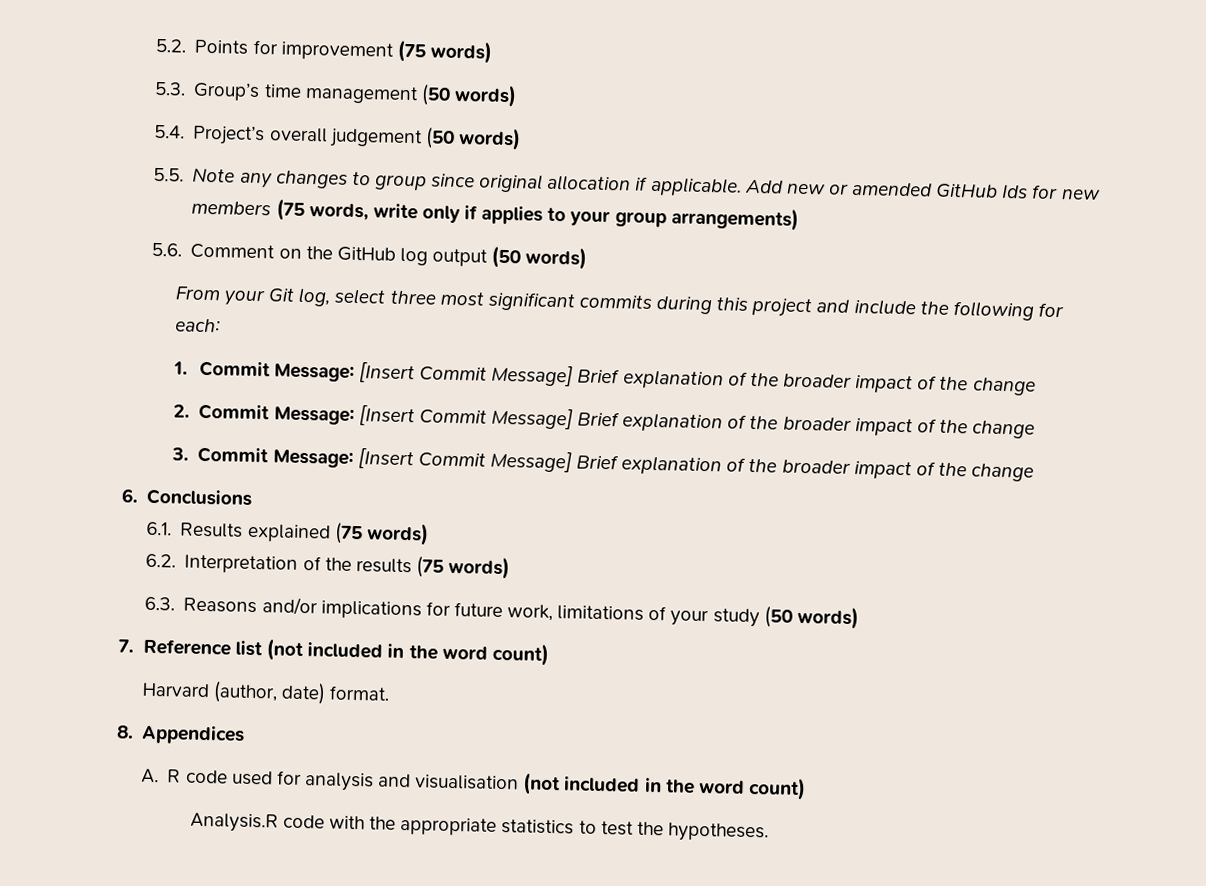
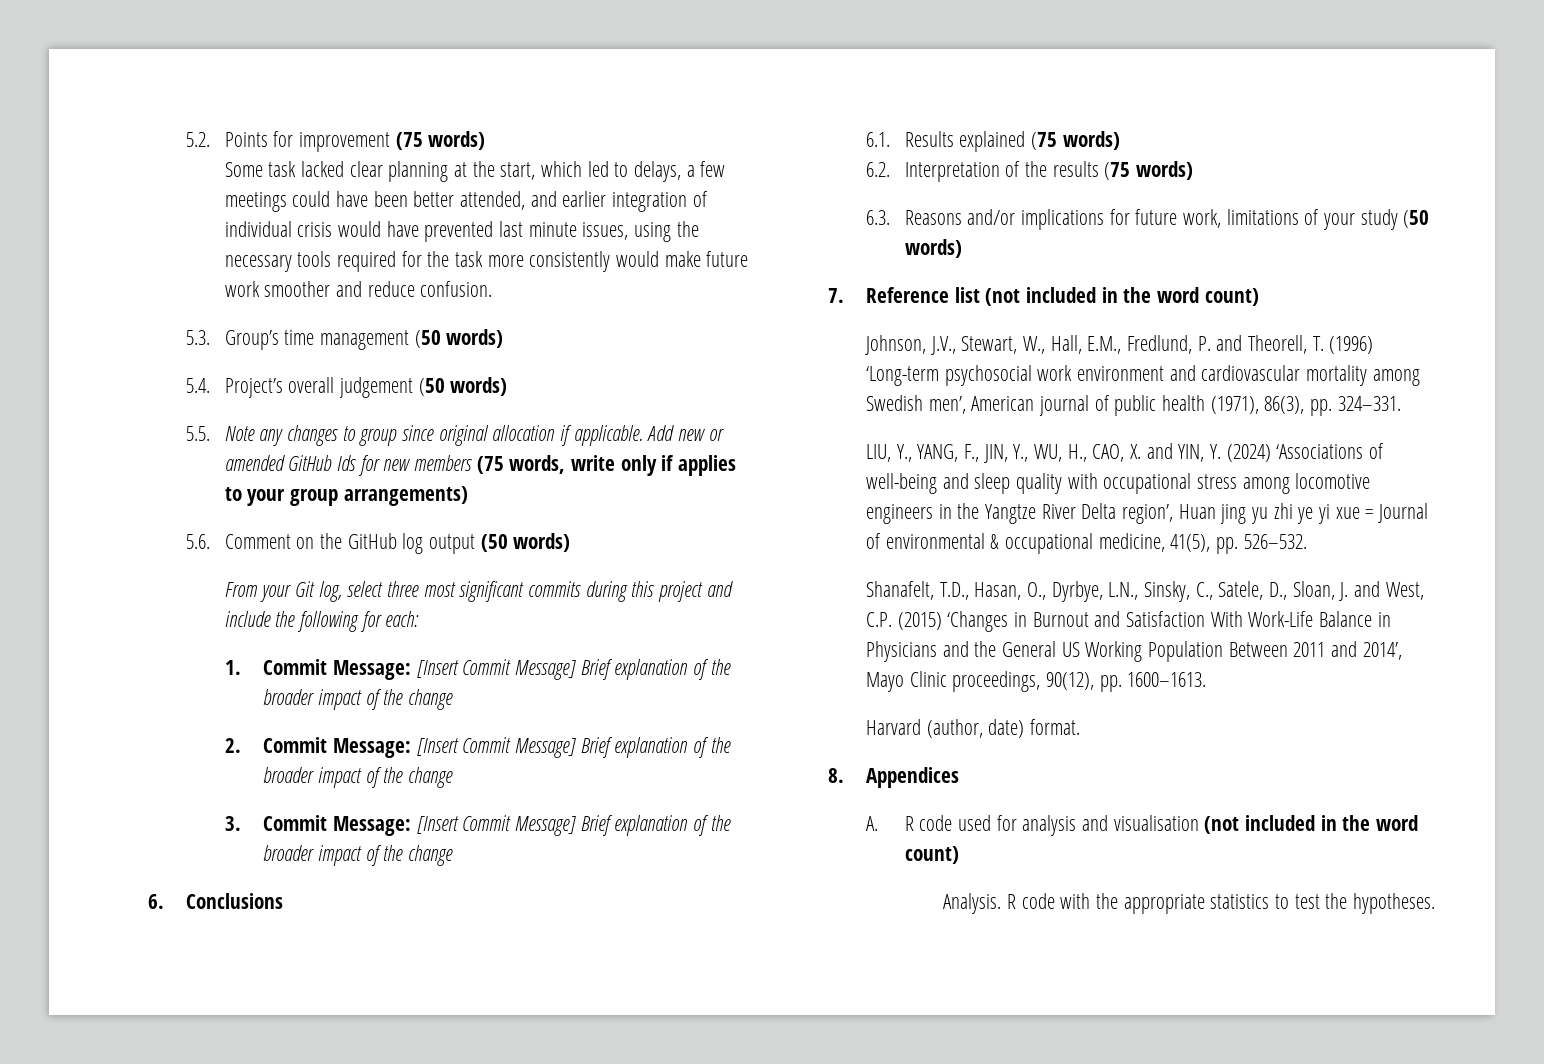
+ Some task lacked clear planning at the start, which led to delays, a few meetings could have been better attended, and earlier integration of individual crisis would have prevented last minute issues, using the necessary tools required for the task more consistently would make future work smoother and reduce confusion.
+ Johnson, J.V., Stewart, W., Hall, E.M., Fredlund, P. and Theorell, T. (1996) ‘Long-term psychosocial work environment and cardiovascular mortality among Swedish men’, American journal of public health (1971), 86(3), pp. 324–331.
+ LIU, Y., YANG, F., JIN, Y., WU, H., CAO, X. and YIN, Y. (2024) ‘Associations of well-being and sleep quality with occupational stress among locomotive engineers in the Yangtze River Delta region’, Huan jing yu zhi ye yi xue = Journal of environmental & occupational medicine, 41(5), pp. 526–532.
+ Shanafelt, T.D., Hasan, O., Dyrbye, L.N., Sinsky, C., Satele, D., Sloan, J. and West, C.P. (2015) ‘Changes in Burnout and Satisfaction With Work-Life Balance in Physicians and the General US Working Population Between 2011 and 2014’, Mayo Clinic proceedings, 90(12), pp. 1600–1613.
- Analysis.R code with the appropriate statistics to test the hypotheses.
+ Analysis. R code with the appropriate statistics to test the hypotheses.

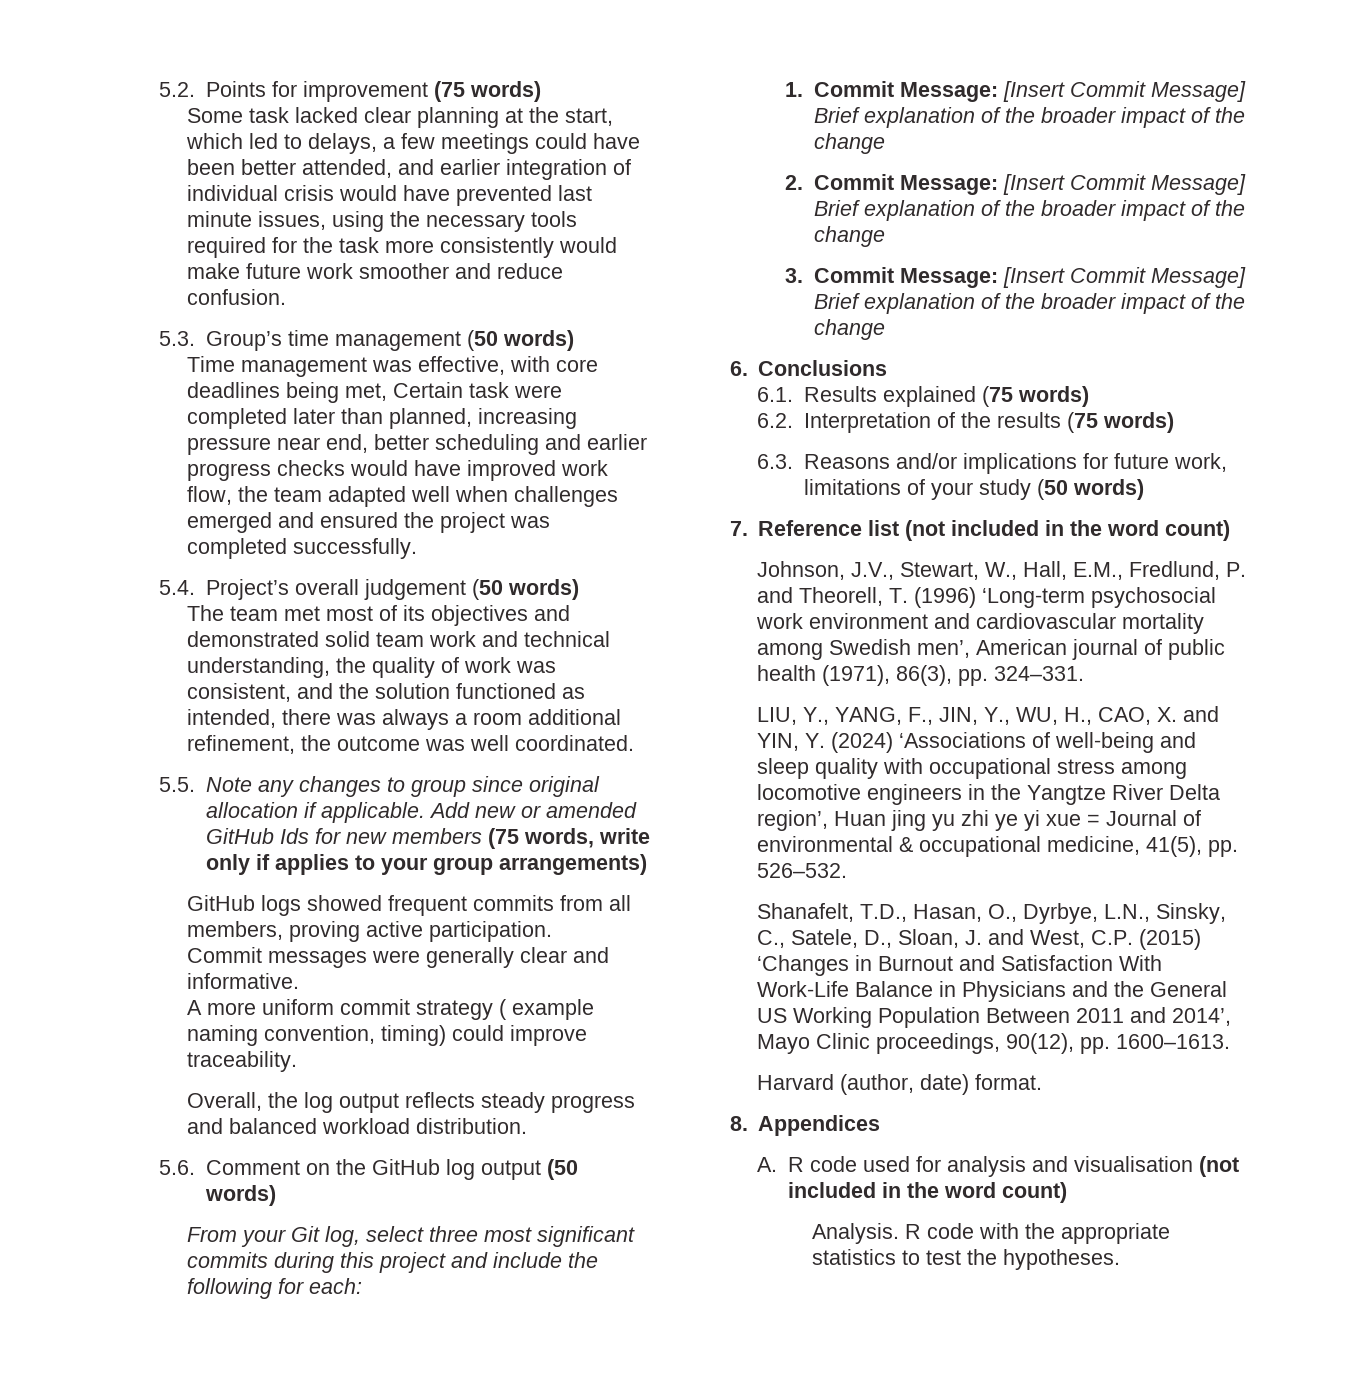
+ Time management was effective, with core deadlines being met, Certain task were completed later than planned, increasing pressure near end, better scheduling and earlier progress checks would have improved work flow, the team adapted well when challenges emerged and ensured the project was completed successfully.
+ The team met most of its objectives and demonstrated solid team work and technical understanding, the quality of work was consistent, and the solution functioned as intended, there was always a room additional refinement, the outcome was well coordinated.
+ GitHub logs showed frequent commits from all members, proving active participation.
+ Commit messages were generally clear and informative.
+ A more uniform commit strategy ( example naming convention, timing) could improve traceability.
+ Overall, the log output reflects steady progress and balanced workload distribution.

